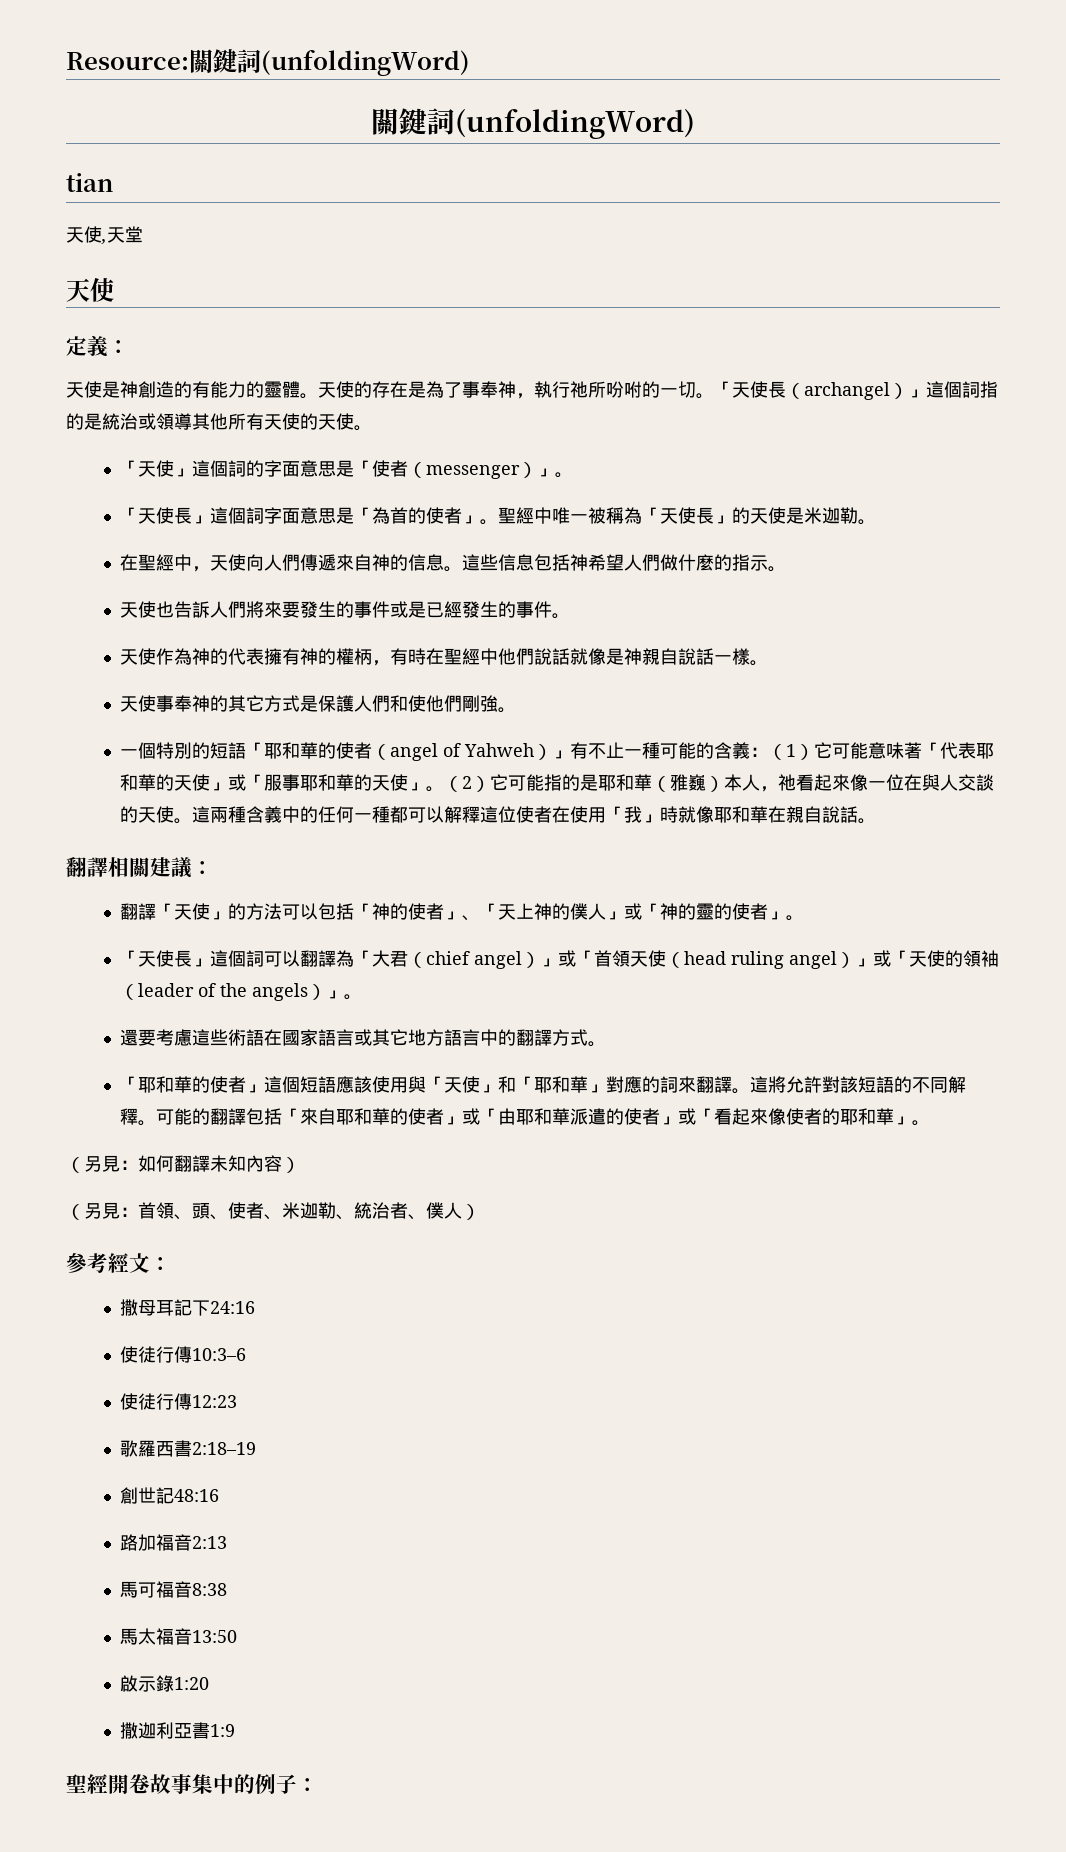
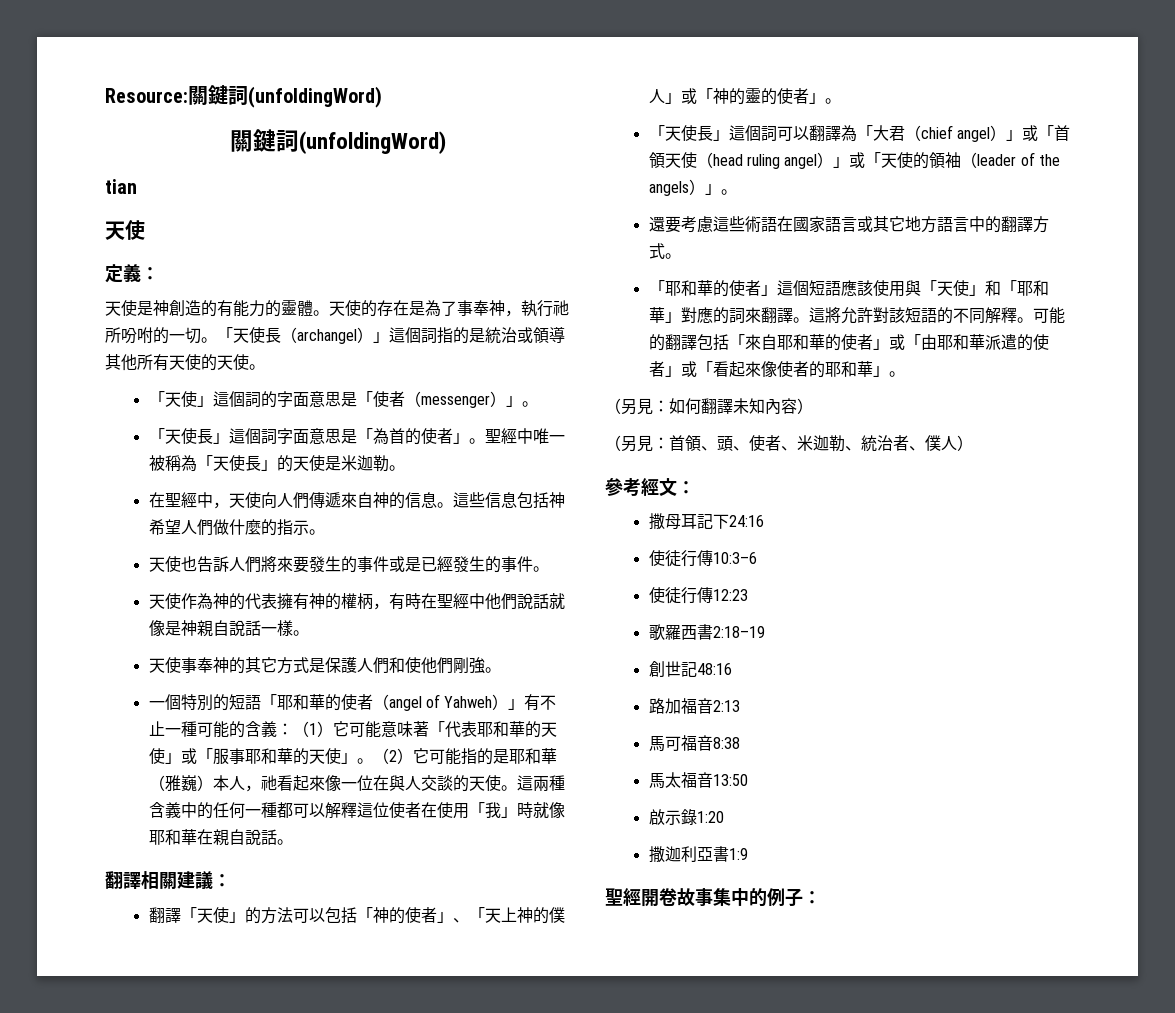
- 天使,天堂

